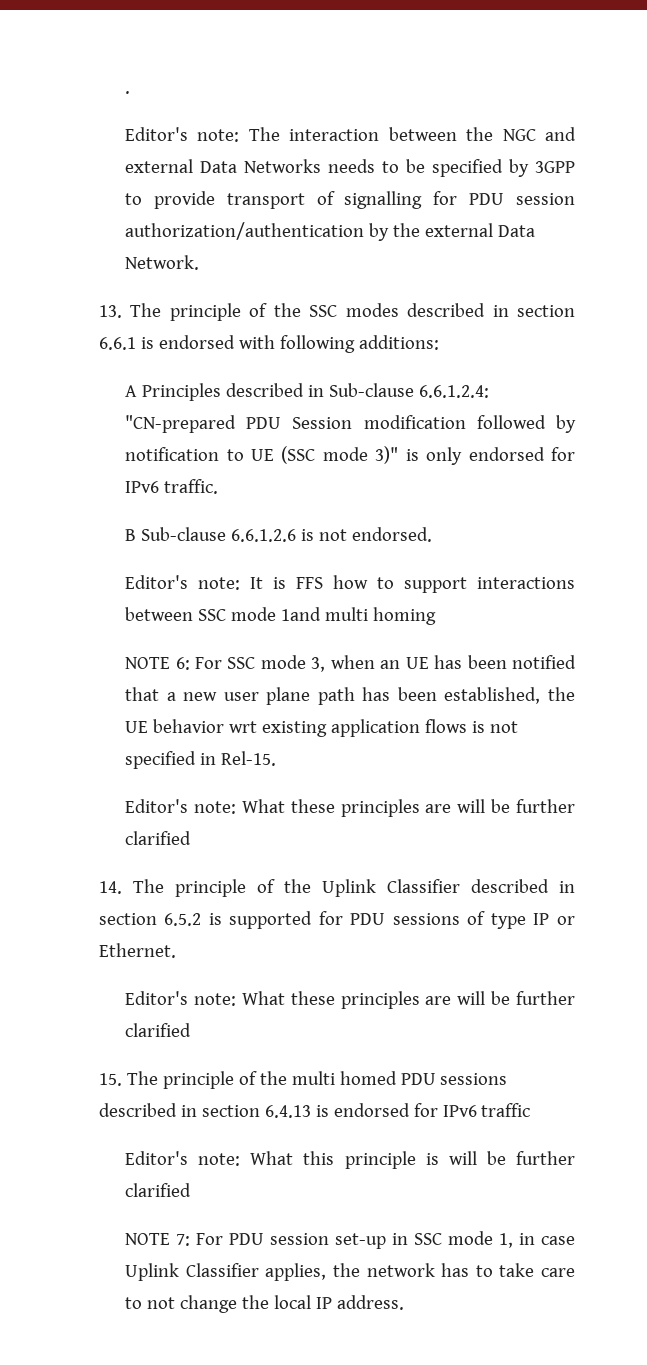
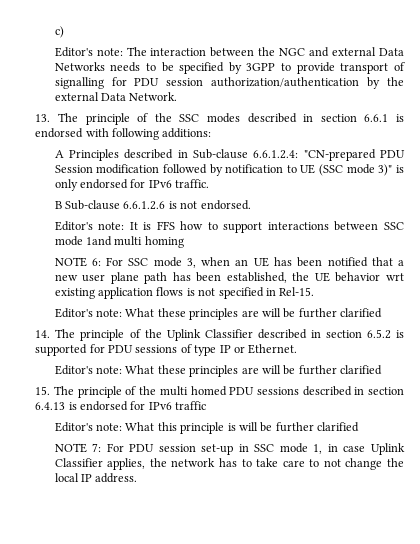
- .
+ c)

